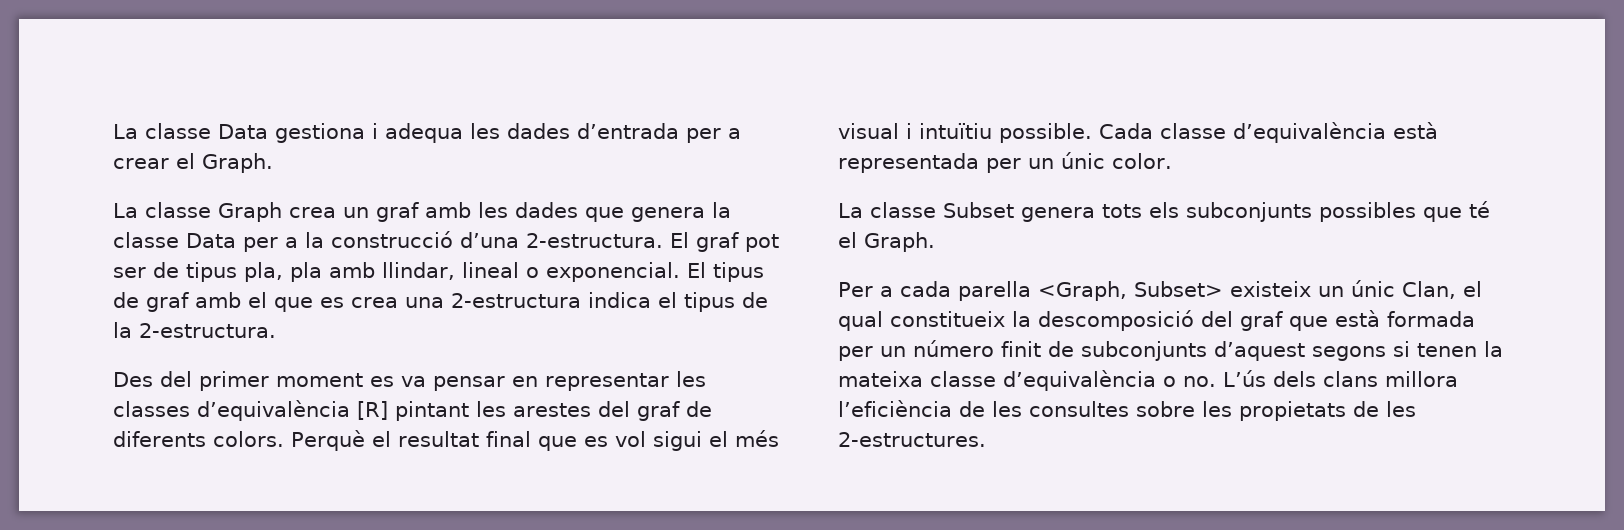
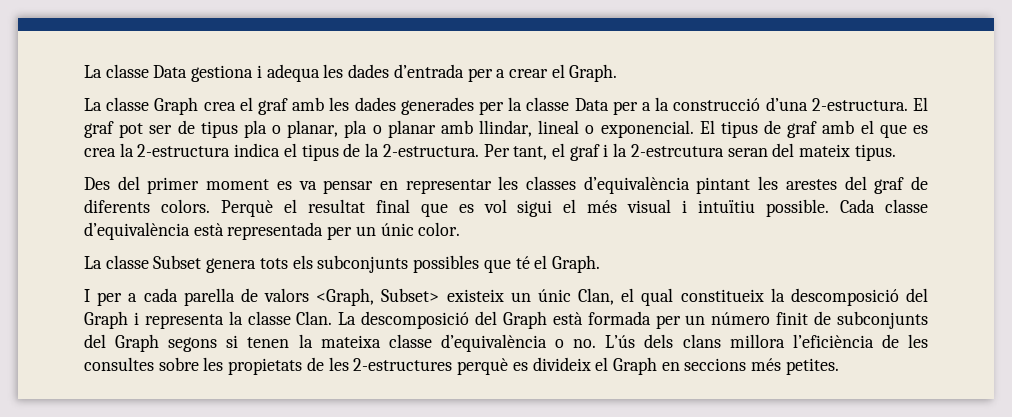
- La classe Graph crea un graf amb les dades que genera la classe Data per a la construcció d’una 2-estructura.
+ La classe Graph crea el graf amb les dades generades per la classe Data per a la construcció d’una 2-estructura.
- El graf pot ser de tipus pla, pla amb llindar, lineal o exponencial.
+ El graf pot ser de tipus pla o planar, pla o planar amb llindar, lineal o exponencial.
- El tipus de graf amb el que es crea una 2-estructura indica el tipus de la 2-estructura.
+ El tipus de graf amb el que es crea la 2-estructura indica el tipus de la 2-estructura. Per tant, el graf i la 2-estrcutura seran del mateix tipus.
- Des del primer moment es va pensar en representar les classes d’equivalència [R] pintant les arestes del graf de diferents colors.
+ Des del primer moment es va pensar en representar les classes d’equivalència pintant les arestes del graf de diferents colors.
- Per a cada parella <Graph, Subset> existeix un únic Clan, el qual constitueix la descomposició del graf que està formada per un número finit de subconjunts d’aquest segons si tenen la mateixa classe d’equivalència o no. L’ús dels clans millora l’eficiència de les consultes sobre les propietats de les 2-estructures.
+ I per a cada parella de valors <Graph, Subset> existeix un únic Clan, el qual constitueix la descomposició del Graph i representa la classe Clan. La descomposició del Graph està formada per un número finit de subconjunts del Graph segons si tenen la mateixa classe d’equivalència o no. L’ús dels clans millora l’eficiència de les consultes sobre les propietats de les 2-estructures perquè es divideix el Graph en seccions més petites.

